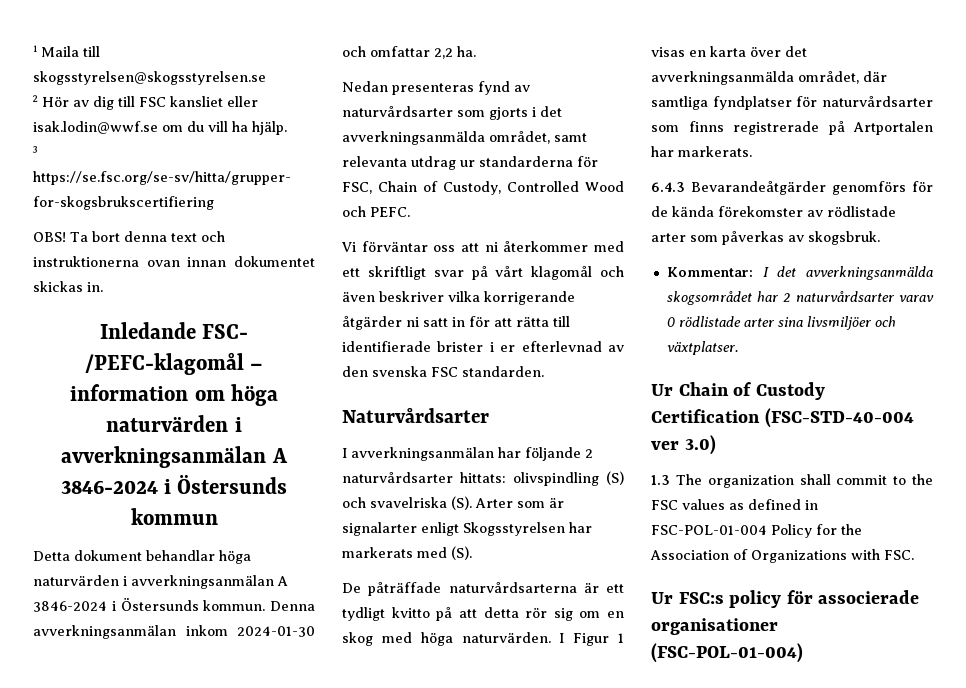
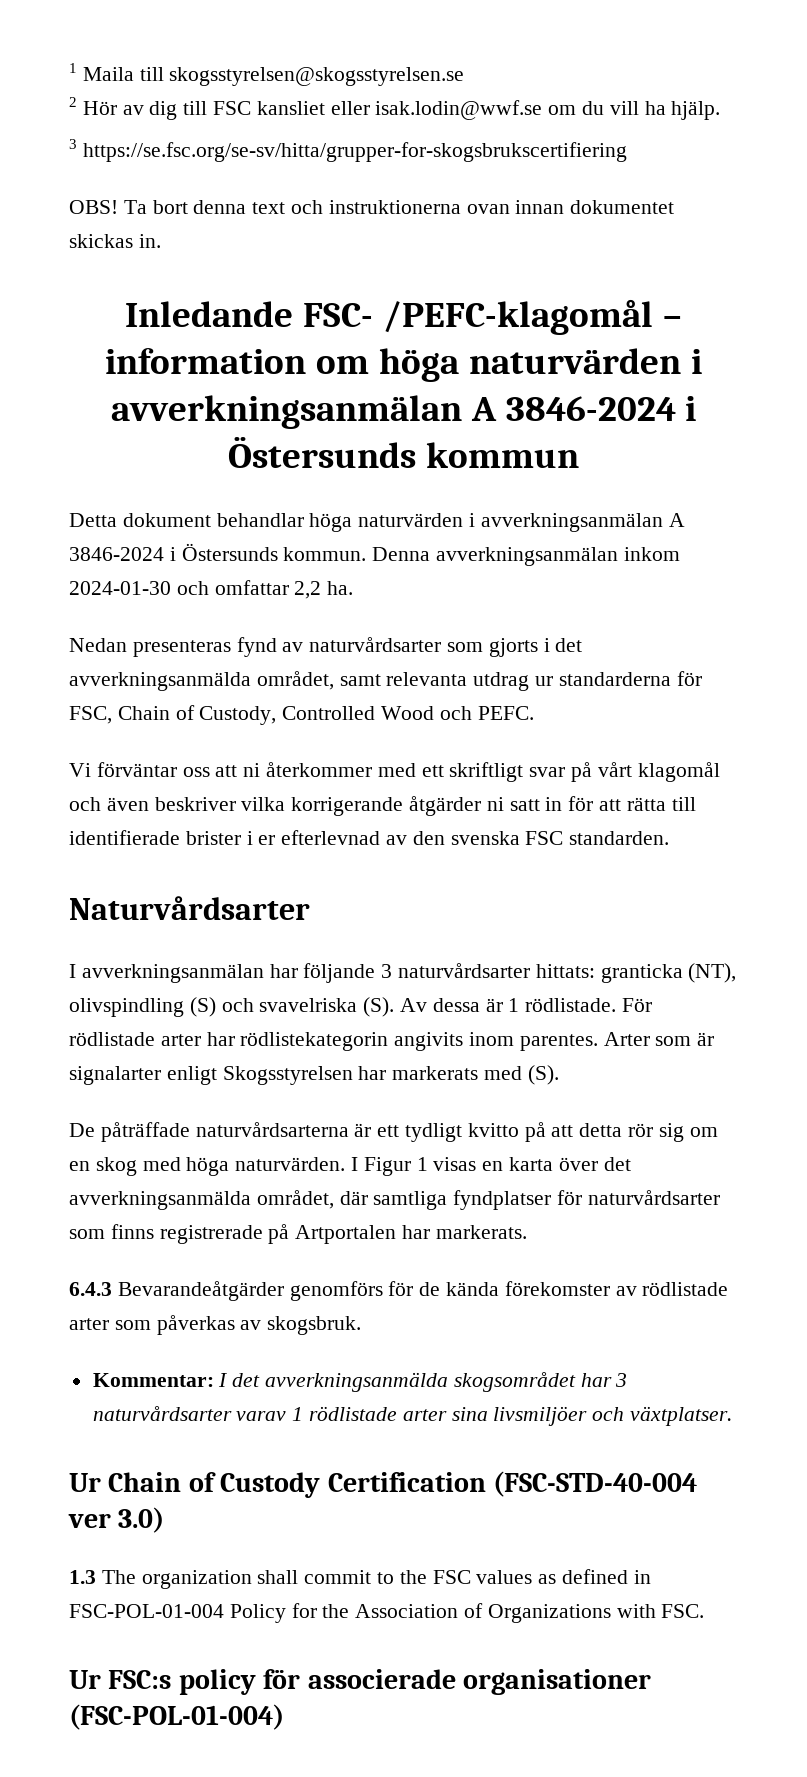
- I avverkningsanmälan har följande 2 naturvårdsarter hittats: olivspindling (S) och svavelriska (S). Arter som är signalarter enligt Skogsstyrelsen har markerats med (S).
+ I avverkningsanmälan har följande 3 naturvårdsarter hittats: granticka (NT), olivspindling (S) och svavelriska (S). Av dessa är 1 rödlistade. För rödlistade arter har rödlistekategorin angivits inom parentes. Arter som är signalarter enligt Skogsstyrelsen har markerats med (S).
- Kommentar: I det avverkningsanmälda skogsområdet har 2 naturvårdsarter varav 0 rödlistade arter sina livsmiljöer och växtplatser.
+ Kommentar: I det avverkningsanmälda skogsområdet har 3 naturvårdsarter varav 1 rödlistade arter sina livsmiljöer och växtplatser.

